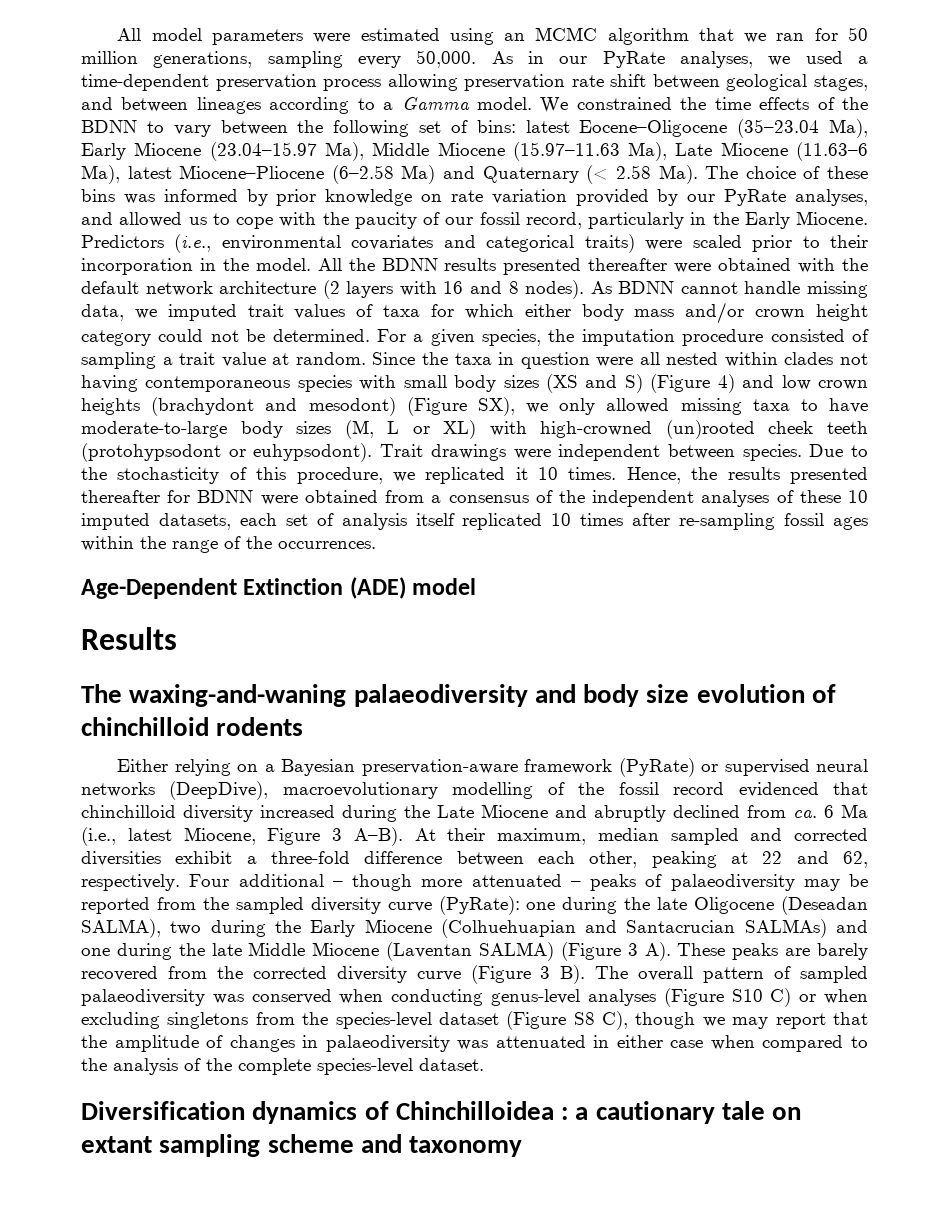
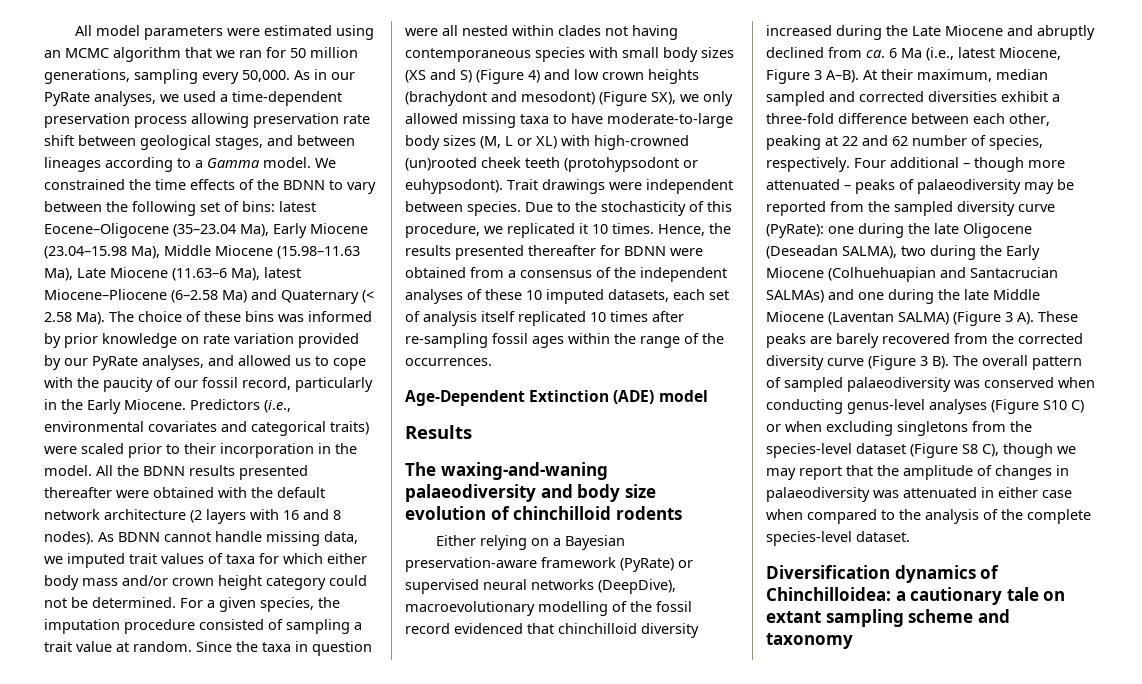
- latest Eocene–Oligocene (35–23.04 Ma), Early Miocene (23.04–15.97 Ma), Middle Miocene (15.97–11.63 Ma), Late Miocene (11.63–6 Ma), latest Miocene–Pliocene (6–2.58 Ma) and Quaternary (< 2.58 Ma). The choice of these bins was informed by prior knowledge on rate variation provided by our PyRate analyses, and allowed us to cope with the paucity of our fossil record, particularly in the Early Miocene.
+ latest Eocene–Oligocene (35–23.04 Ma), Early Miocene (23.04–15.98 Ma), Middle Miocene (15.98–11.63 Ma), Late Miocene (11.63–6 Ma), latest Miocene–Pliocene (6–2.58 Ma) and Quaternary (< 2.58 Ma). The choice of these bins was informed by prior knowledge on rate variation provided by our PyRate analyses, and allowed us to cope with the paucity of our fossil record, particularly in the Early Miocene.
- At their maximum, median sampled and corrected diversities exhibit a three-fold difference between each other, peaking at 22 and 62, respectively.
+ At their maximum, median sampled and corrected diversities exhibit a three-fold difference between each other, peaking at 22 and 62 number of species, respectively.
- Diversification dynamics of Chinchilloidea : a cautionary tale on extant sampling scheme and taxonomy
+ Diversification dynamics of Chinchilloidea: a cautionary tale on extant sampling scheme and taxonomy

